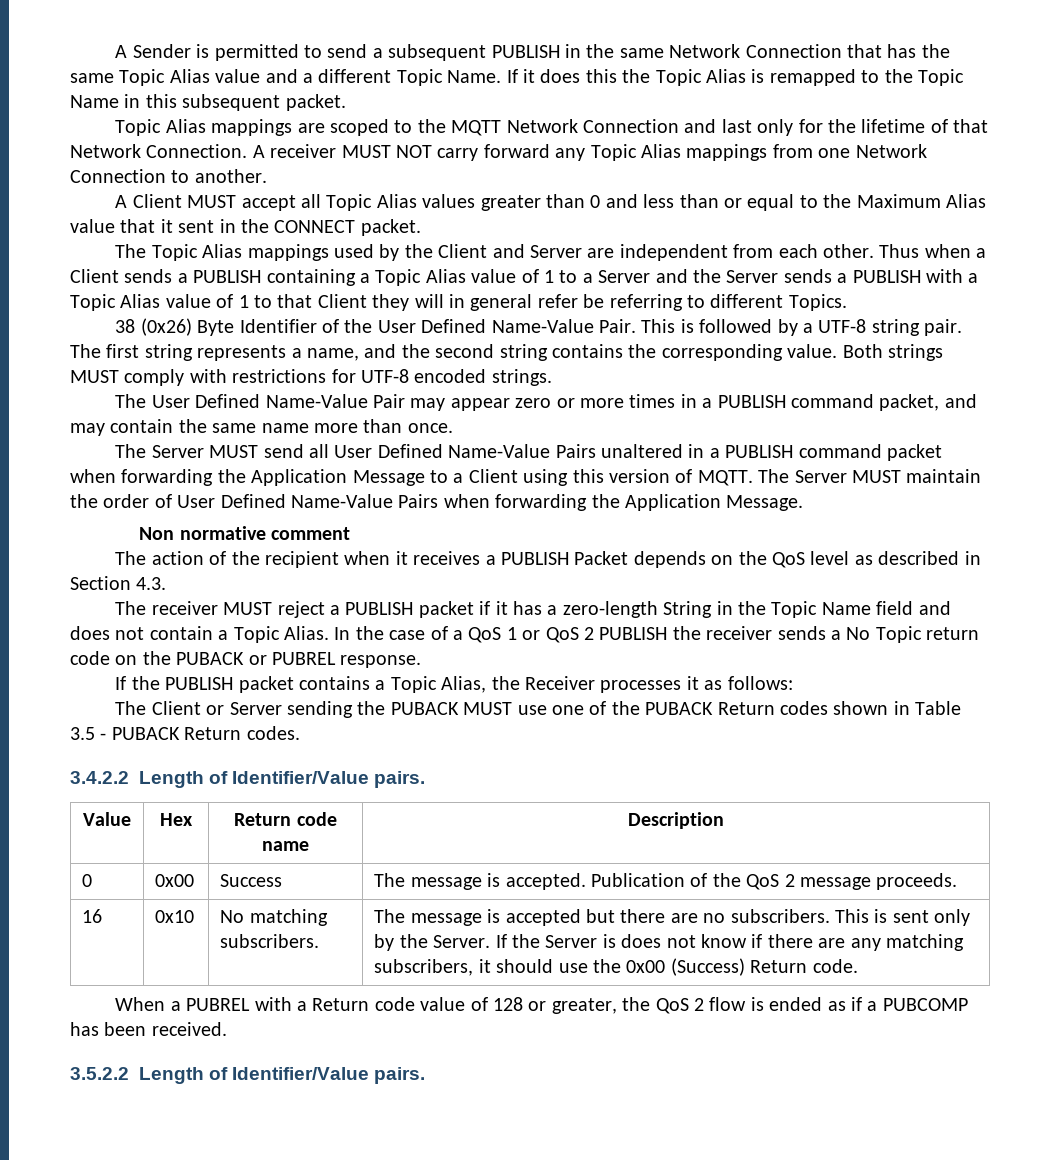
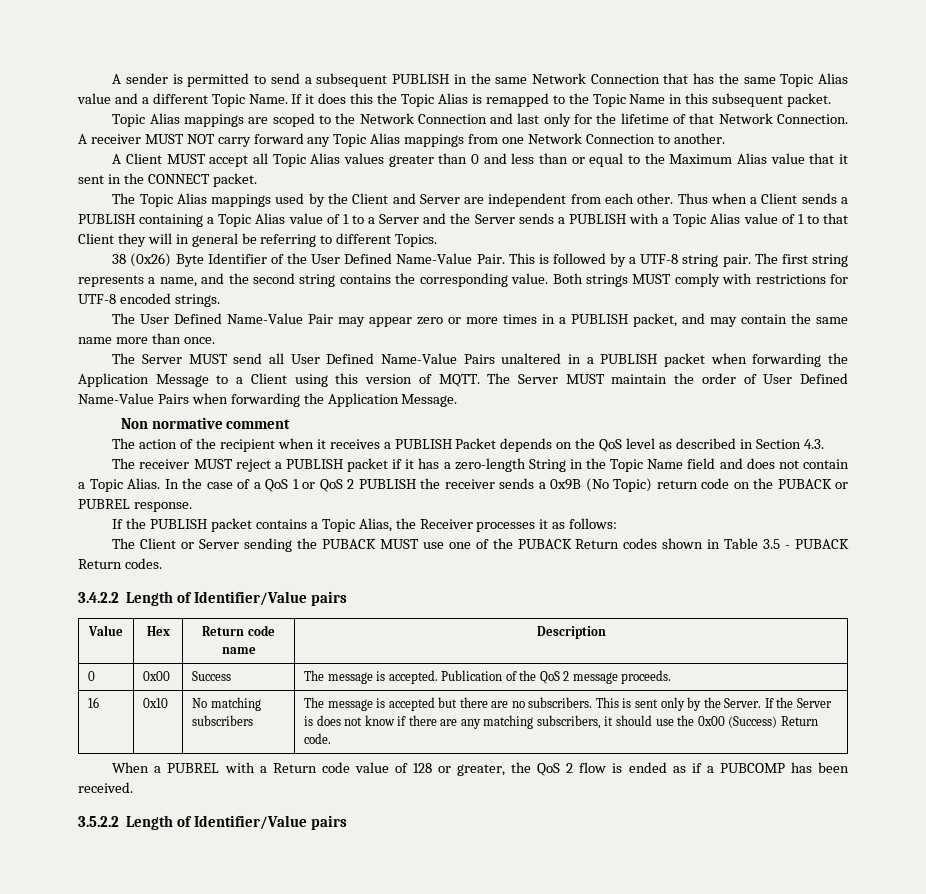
- A Sender is permitted to send a subsequent PUBLISH in the same Network Connection that has the same Topic Alias value and a different Topic Name.
+ A sender is permitted to send a subsequent PUBLISH in the same Network Connection that has the same Topic Alias value and a different Topic Name.
- Topic Alias mappings are scoped to the MQTT Network Connection and last only for the lifetime of that Network Connection.
+ Topic Alias mappings are scoped to the Network Connection and last only for the lifetime of that Network Connection.
- Thus when a Client sends a PUBLISH containing a Topic Alias value of 1 to a Server and the Server sends a PUBLISH with a Topic Alias value of 1 to that Client they will in general refer be referring to different Topics.
+ Thus when a Client sends a PUBLISH containing a Topic Alias value of 1 to a Server and the Server sends a PUBLISH with a Topic Alias value of 1 to that Client they will in general be referring to different Topics.
- The User Defined Name-Value Pair may appear zero or more times in a PUBLISH command packet, and may contain the same name more than once.
+ The User Defined Name-Value Pair may appear zero or more times in a PUBLISH packet, and may contain the same name more than once.
- The Server MUST send all User Defined Name-Value Pairs unaltered in a PUBLISH command packet when forwarding the Application Message to a Client using this version of MQTT.
+ The Server MUST send all User Defined Name-Value Pairs unaltered in a PUBLISH packet when forwarding the Application Message to a Client using this version of MQTT.
- In the case of a QoS 1 or QoS 2 PUBLISH the receiver sends a No Topic return code on the PUBACK or PUBREL response.
+ In the case of a QoS 1 or QoS 2 PUBLISH the receiver sends a 0x9B (No Topic) return code on the PUBACK or PUBREL response.
- 3.4.2.2 Length of Identifier/Value pairs.
+ 3.4.2.2 Length of Identifier/Value pairs
- No matching subscribers.
+ No matching subscribers
- 3.5.2.2 Length of Identifier/Value pairs.
+ 3.5.2.2 Length of Identifier/Value pairs

